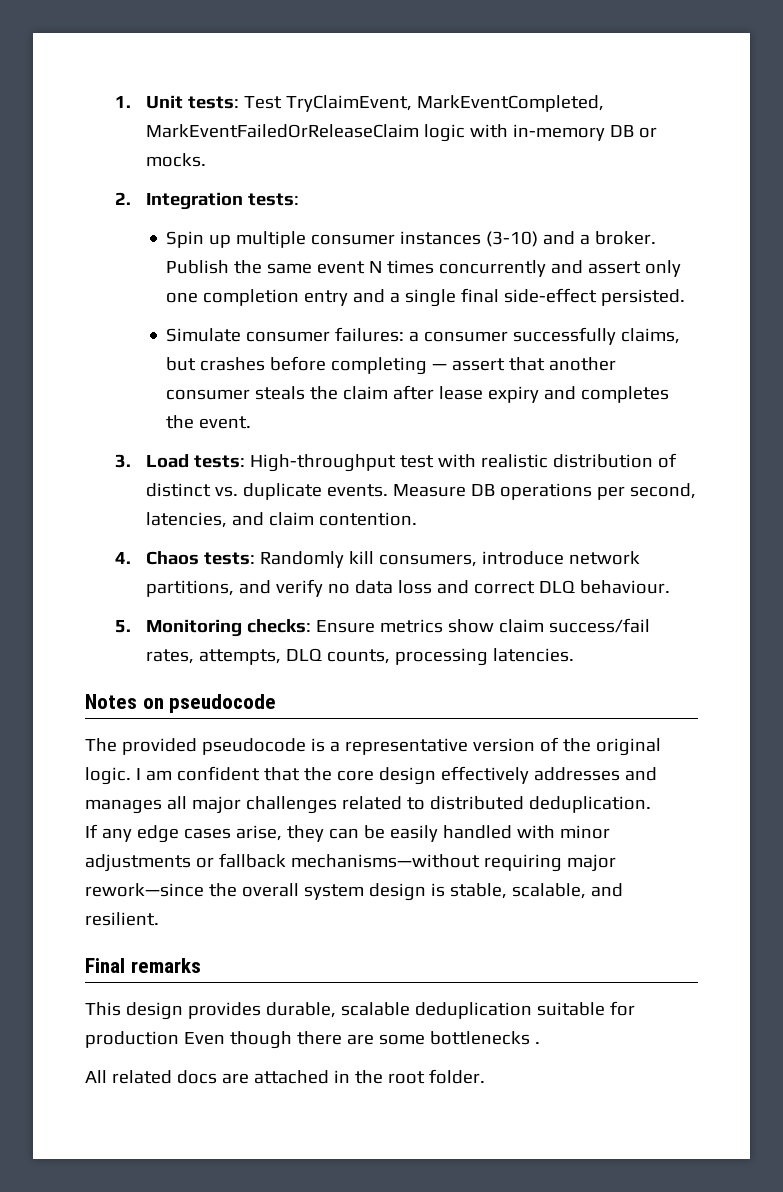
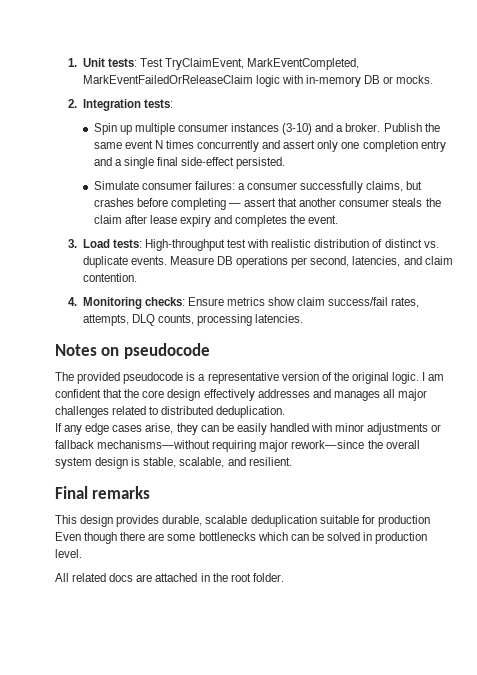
- 4. Chaos tests: Randomly kill consumers, introduce network partitions, and verify no data loss and correct DLQ behaviour.
- 5. Monitoring checks: Ensure metrics show claim success/fail rates, attempts, DLQ counts, processing latencies.
+ 4. Monitoring checks: Ensure metrics show claim success/fail rates, attempts, DLQ counts, processing latencies.
- This design provides durable, scalable deduplication suitable for production Even though there are some bottlenecks .
+ This design provides durable, scalable deduplication suitable for production Even though there are some bottlenecks which can be solved in production level.

